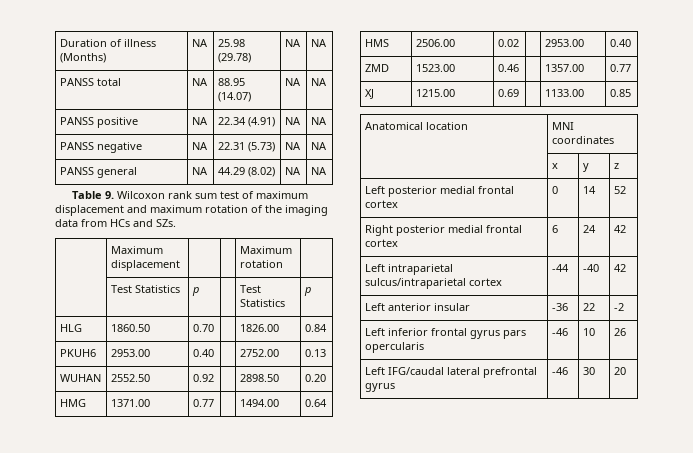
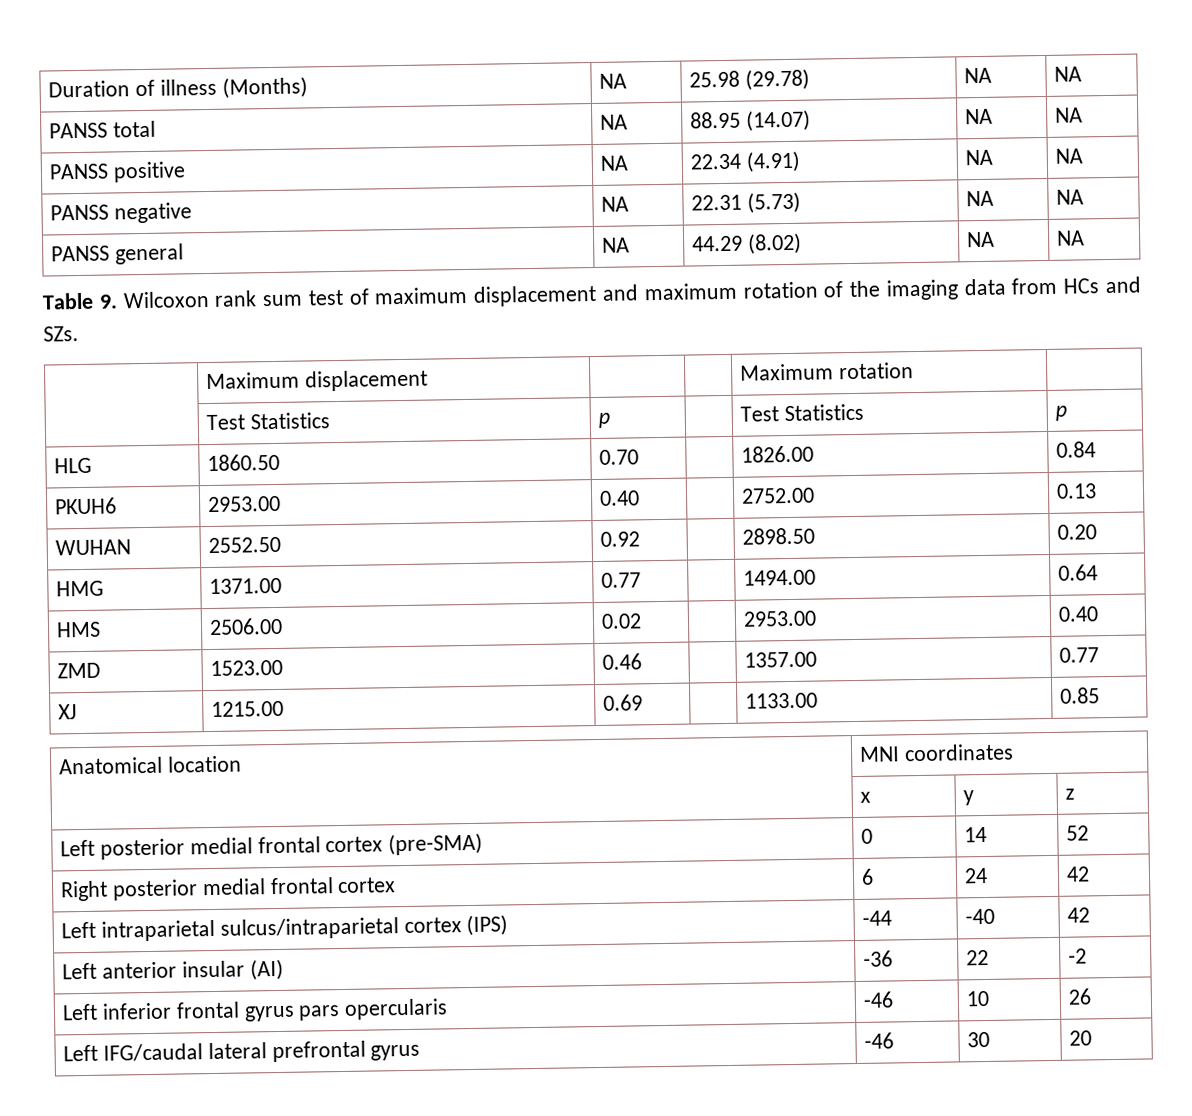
- Left posterior medial frontal cortex | 0 | 14 | 52
+ Left posterior medial frontal cortex (pre-SMA) | 0 | 14 | 52
- Left intraparietal sulcus/intraparietal cortex | -44 | -40 | 42
+ Left intraparietal sulcus/intraparietal cortex (IPS) | -44 | -40 | 42
- Left anterior insular | -36 | 22 | -2
+ Left anterior insular (AI) | -36 | 22 | -2

